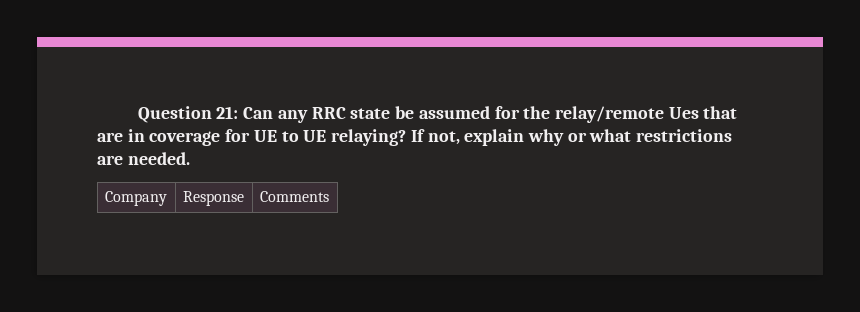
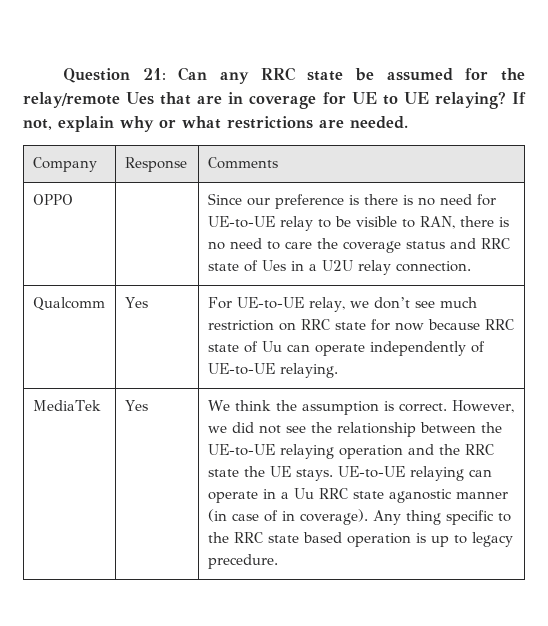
+ OPPO | | Since our preference is there is no need for UE-to-UE relay to be visible to RAN, there is no need to care the coverage status and RRC state of Ues in a U2U relay connection.
+ Qualcomm | Yes | For UE-to-UE relay, we don’t see much restriction on RRC state for now because RRC state of Uu can operate independently of UE-to-UE relaying.
+ MediaTek | Yes | We think the assumption is correct. However, we did not see the relationship between the UE-to-UE relaying operation and the RRC state the UE stays. UE-to-UE relaying can operate in a Uu RRC state aganostic manner (in case of in coverage). Any thing specific to the RRC state based operation is up to legacy precedure.

